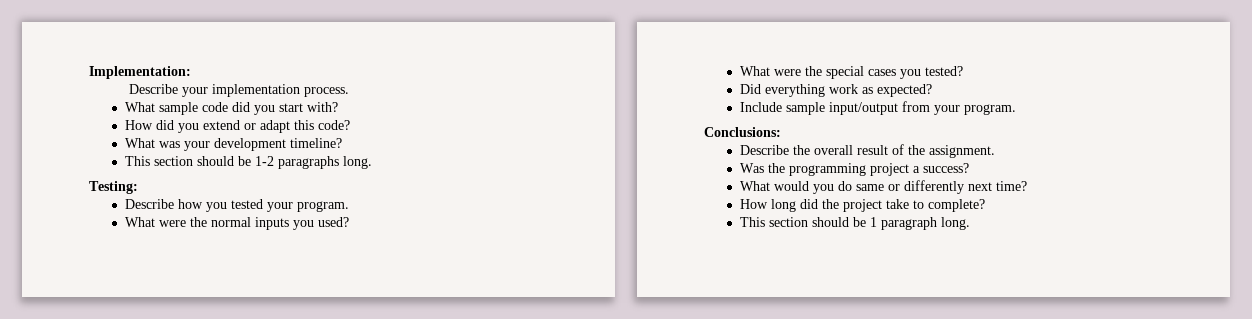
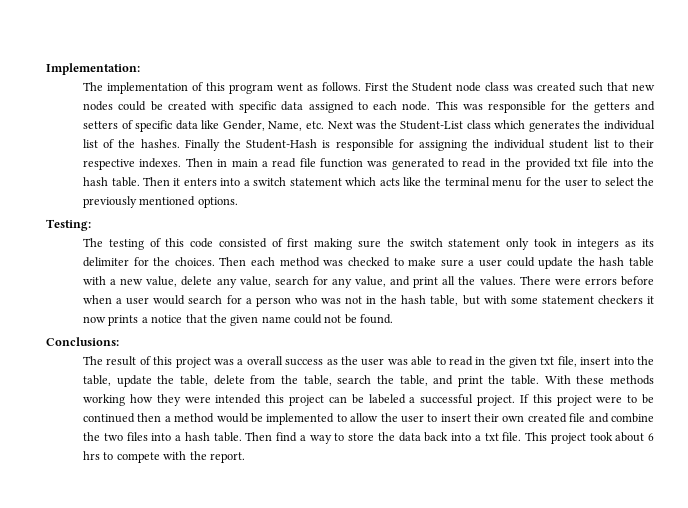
- Describe your implementation process.
- What sample code did you start with?
- How did you extend or adapt this code?
- What was your development timeline?
- This section should be 1-2 paragraphs long.
+ The implementation of this program went as follows. First the Student node class was created such that new nodes could be created with specific data assigned to each node. This was responsible for the getters and setters of specific data like Gender, Name, etc. Next was the Student-List class which generates the individual list of the hashes. Finally the Student-Hash is responsible for assigning the individual student list to their respective indexes. Then in main a read file function was generated to read in the provided txt file into the hash table. Then it enters into a switch statement which acts like the terminal menu for the user to select the previously mentioned options.
  Testing:
- Describe how you tested your program.
- What were the normal inputs you used?
- What were the special cases you tested?
- Did everything work as expected?
- Include sample input/output from your program.
+ The testing of this code consisted of first making sure the switch statement only took in integers as its delimiter for the choices. Then each method was checked to make sure a user could update the hash table with a new value, delete any value, search for any value, and print all the values. There were errors before when a user would search for a person who was not in the hash table, but with some statement checkers it now prints a notice that the given name could not be found.
  Conclusions:
- Describe the overall result of the assignment.
- Was the programming project a success?
- What would you do same or differently next time?
- How long did the project take to complete?
- This section should be 1 paragraph long.
+ The result of this project was a overall success as the user was able to read in the given txt file, insert into the table, update the table, delete from the table, search the table, and print the table. With these methods working how they were intended this project can be labeled a successful project. If this project were to be continued then a method would be implemented to allow the user to insert their own created file and combine the two files into a hash table. Then find a way to store the data back into a txt file. This project took about 6 hrs to compete with the report.

